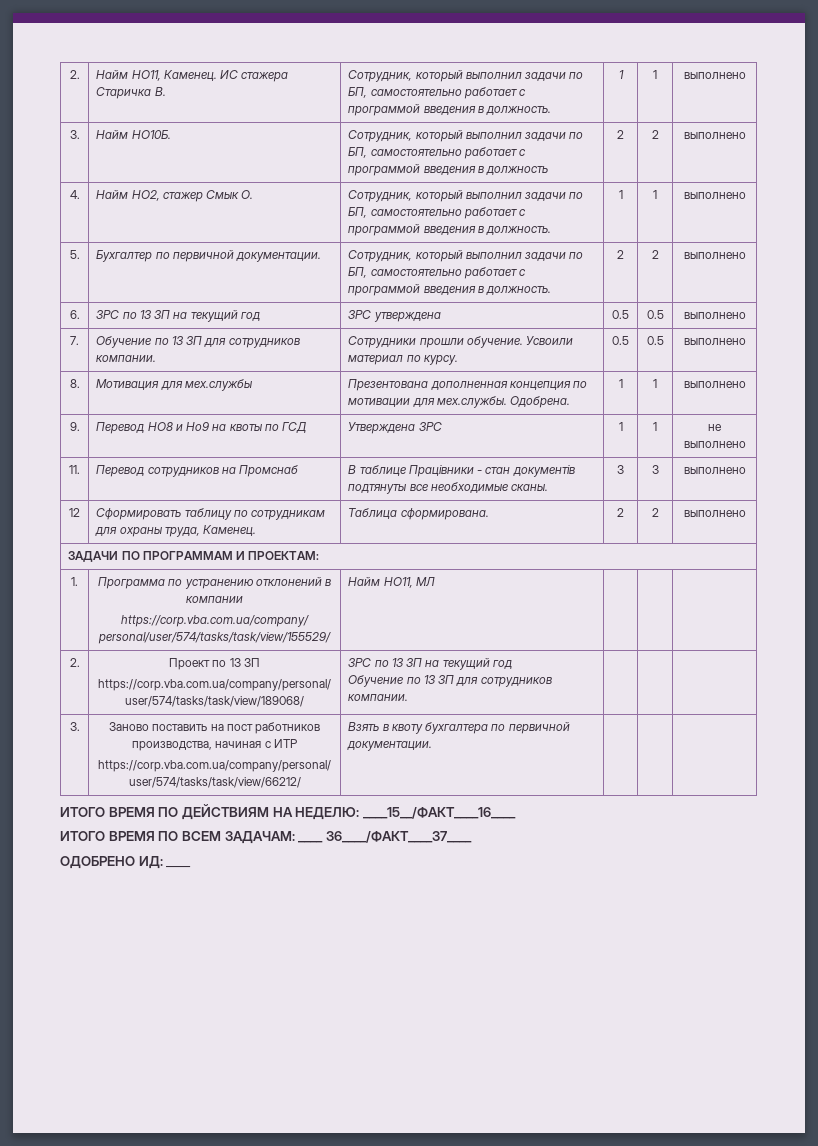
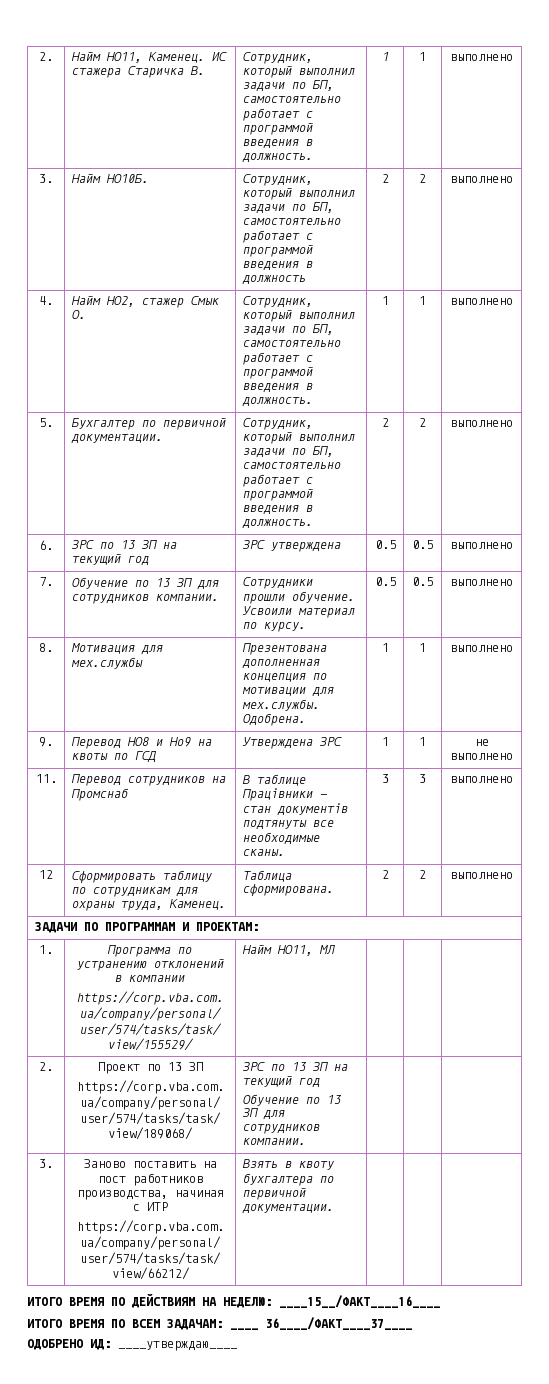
- ОДОБРЕНО ИД: ____
+ ОДОБРЕНО ИД: ____утверждаю____

